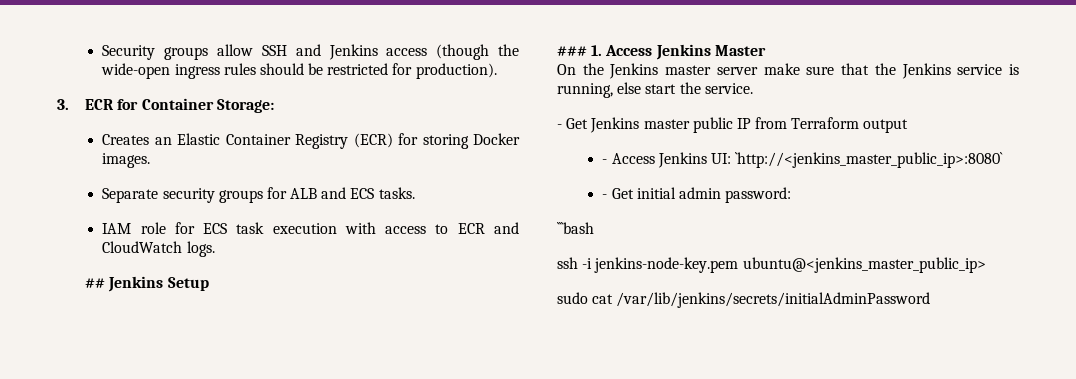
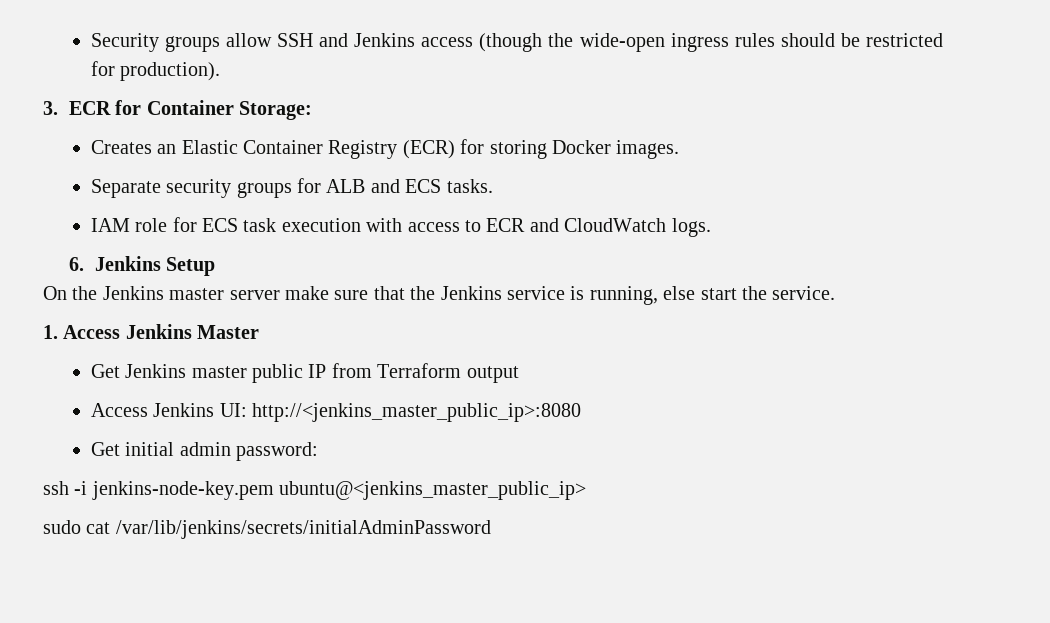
- ## Jenkins Setup
+ 6. Jenkins Setup
- ### 1. Access Jenkins Master
- - Get Jenkins master public IP from Terraform output
+ 1. Access Jenkins Master
+ Get Jenkins master public IP from Terraform output
- - Access Jenkins UI: `http://<jenkins_master_public_ip>:8080`
- - Get initial admin password:
+ Access Jenkins UI: http://<jenkins_master_public_ip>:8080
+ Get initial admin password:
- ```bash

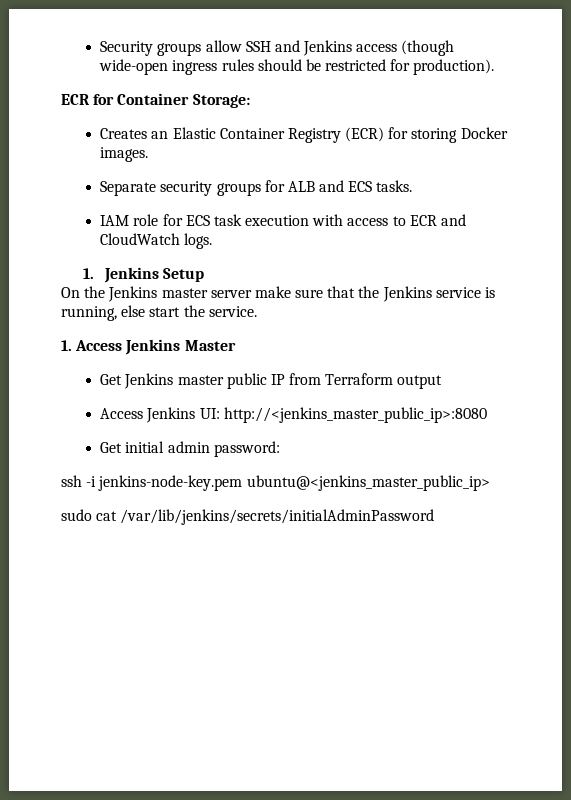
- Security groups allow SSH and Jenkins access (though the wide-open ingress rules should be restricted for production).
+ Security groups allow SSH and Jenkins access (though wide-open ingress rules should be restricted for production).
- 3. ECR for Container Storage:
+ ECR for Container Storage:
- 6. Jenkins Setup
+ 1. Jenkins Setup

